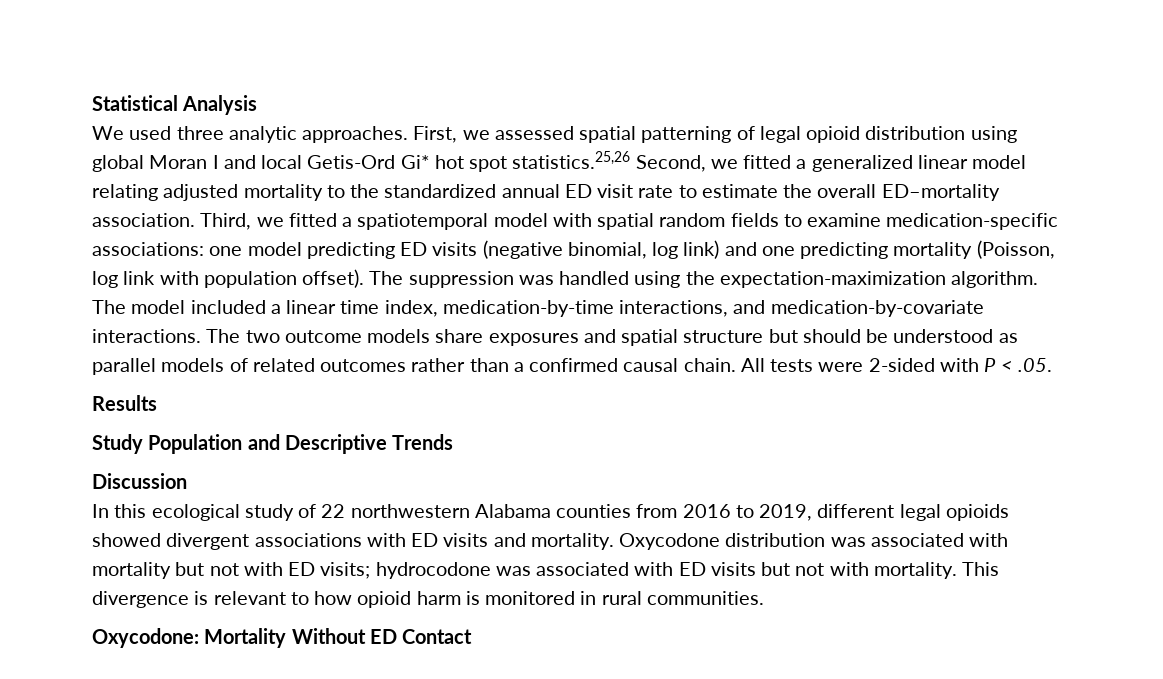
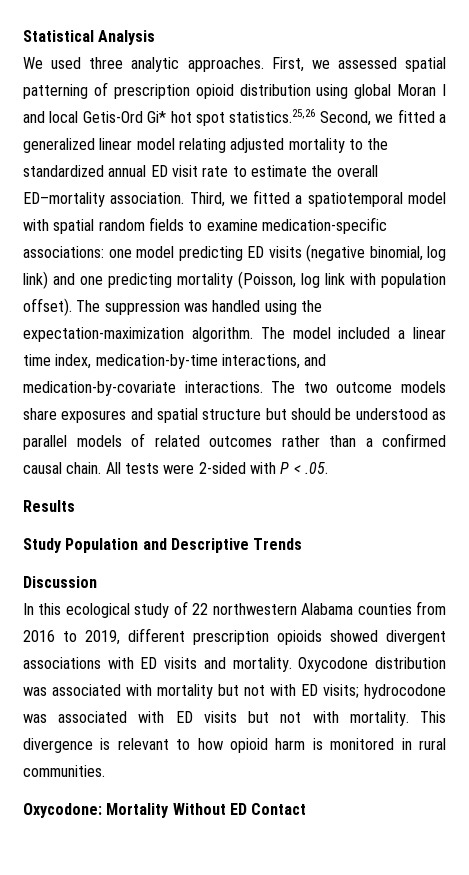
- First, we assessed spatial patterning of legal opioid distribution using global Moran I and local Getis-Ord Gi* hot spot statistics.25,26 Second, we fitted a generalized linear model relating adjusted mortality to the standardized annual ED visit rate to estimate the overall ED–mortality association.
+ First, we assessed spatial patterning of prescription opioid distribution using global Moran I and local Getis-Ord Gi* hot spot statistics.25,26 Second, we fitted a generalized linear model relating adjusted mortality to the standardized annual ED visit rate to estimate the overall ED–mortality association.
- In this ecological study of 22 northwestern Alabama counties from 2016 to 2019, different legal opioids showed divergent associations with ED visits and mortality.
+ In this ecological study of 22 northwestern Alabama counties from 2016 to 2019, different prescription opioids showed divergent associations with ED visits and mortality.

